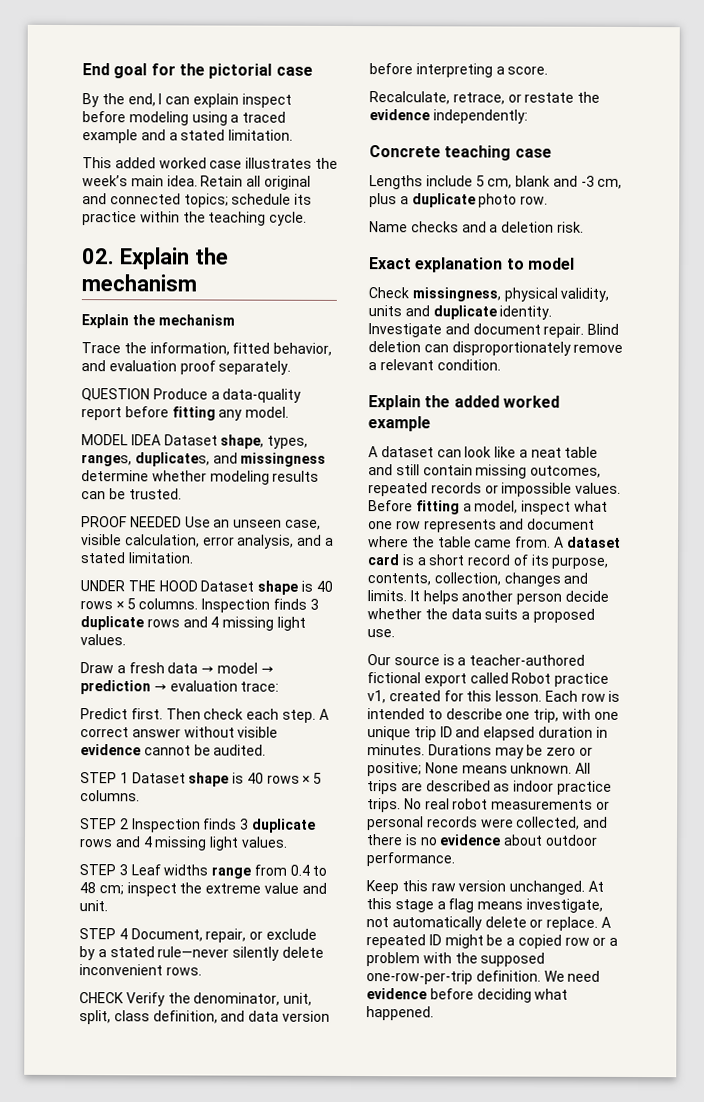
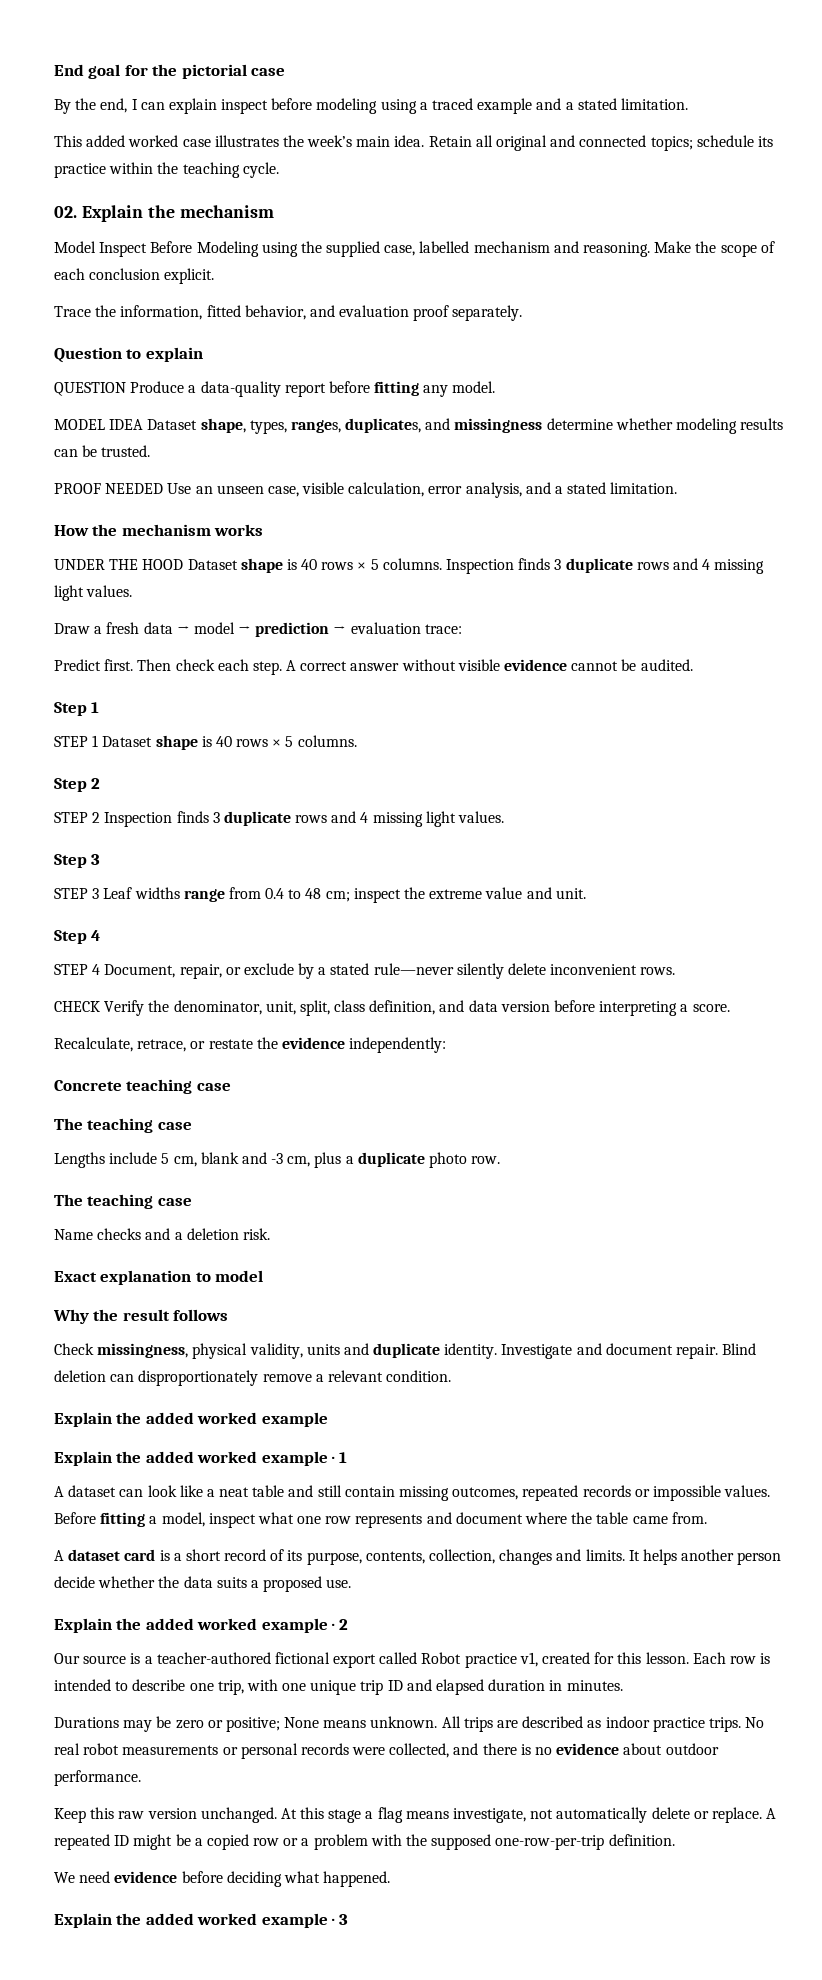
  02. Explain the mechanism
- Explain the mechanism
+ Model Inspect Before Modeling using the supplied case, labelled mechanism and reasoning. Make the scope of each conclusion explicit.
+ Question to explain
+ How the mechanism works
+ Step 1
+ Step 2
+ Step 3
+ Step 4
  Concrete teaching case
+ The teaching case
  Lengths include 5 cm, blank and -3 cm, plus a duplicate photo row.
+ The teaching case
+ Why the result follows
+ Explain the added worked example · 1
- Before fitting a model, inspect what one row represents and document where the table came from. A dataset card is a short record of its purpose, contents, collection, changes and limits.
+ Before fitting a model, inspect what one row represents and document where the table came from.
+ A dataset card is a short record of its purpose, contents, collection, changes and limits.
+ Explain the added worked example · 2
- Each row is intended to describe one trip, with one unique trip ID and elapsed duration in minutes. Durations may be zero or positive; None means unknown.
+ Each row is intended to describe one trip, with one unique trip ID and elapsed duration in minutes.
+ Durations may be zero or positive; None means unknown.
- A repeated ID might be a copied row or a problem with the supposed one-row-per-trip definition. We need evidence before deciding what happened.
+ A repeated ID might be a copied row or a problem with the supposed one-row-per-trip definition.
+ We need evidence before deciding what happened.
+ Explain the added worked example · 3

